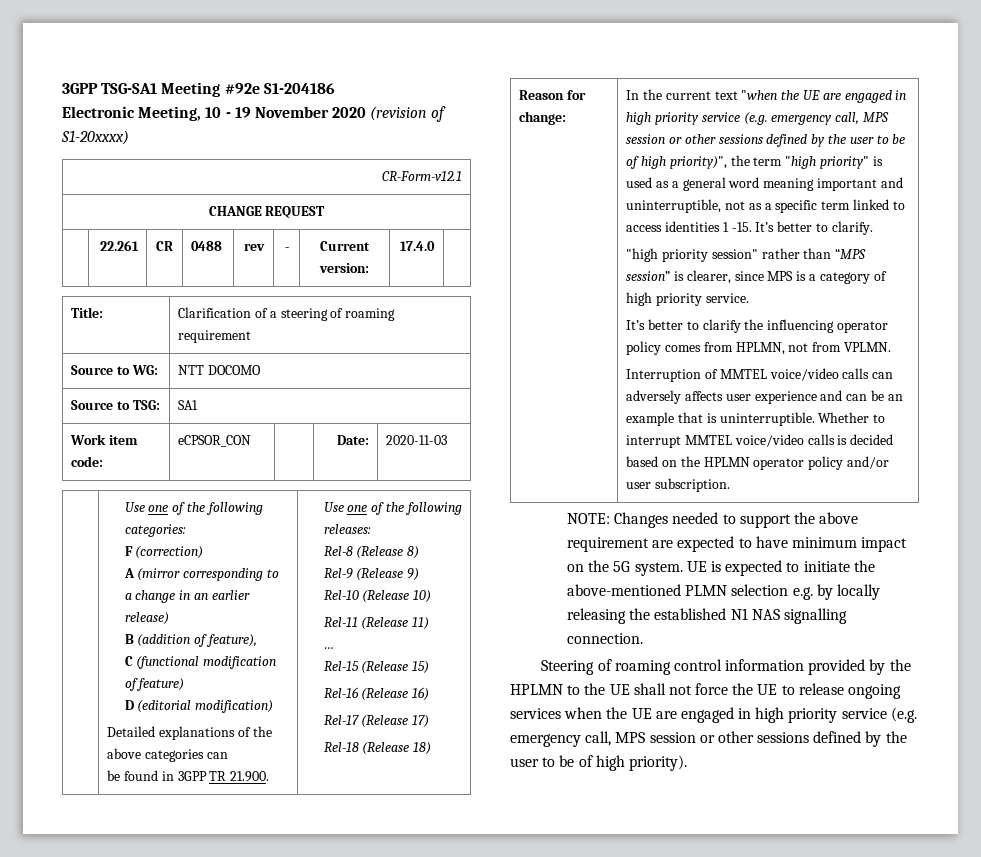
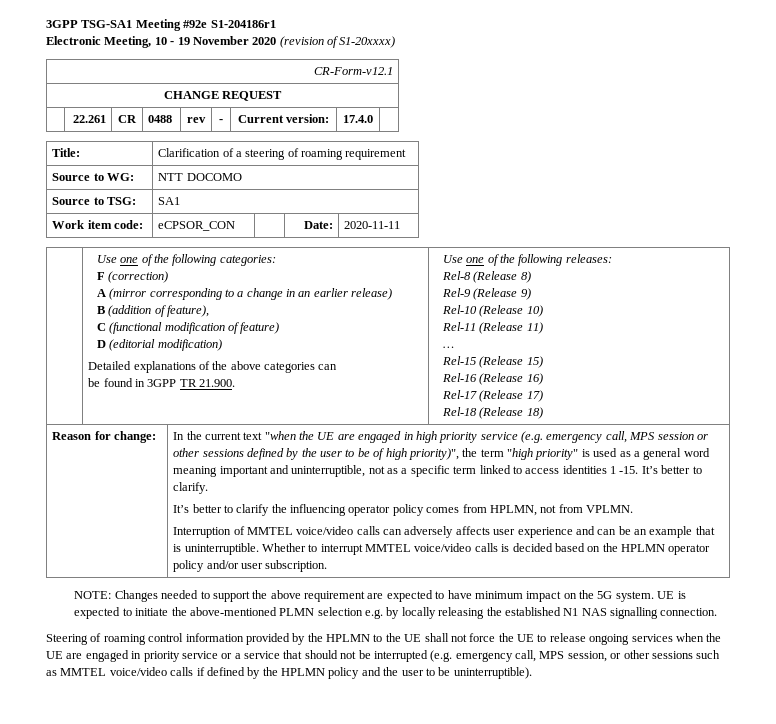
- 3GPP TSG-SA1 Meeting #92e S1-204186
+ 3GPP TSG-SA1 Meeting #92e S1-204186r1
- Work item code: | eCPSOR_CON | | Date: | 2020-11-03
+ Work item code: | eCPSOR_CON | | Date: | 2020-11-11
- "high priority session" rather than “MPS session” is clearer, since MPS is a category of high priority service.
- Steering of roaming control information provided by the HPLMN to the UE shall not force the UE to release ongoing services when the UE are engaged in high priority service (e.g. emergency call, MPS session or other sessions defined by the user to be of high priority).
+ Steering of roaming control information provided by the HPLMN to the UE shall not force the UE to release ongoing services when the UE are engaged in priority service or a service that should not be interrupted (e.g. emergency call, MPS session, or other sessions such as MMTEL voice/video calls if defined by the HPLMN policy and the user to be uninterruptible).

